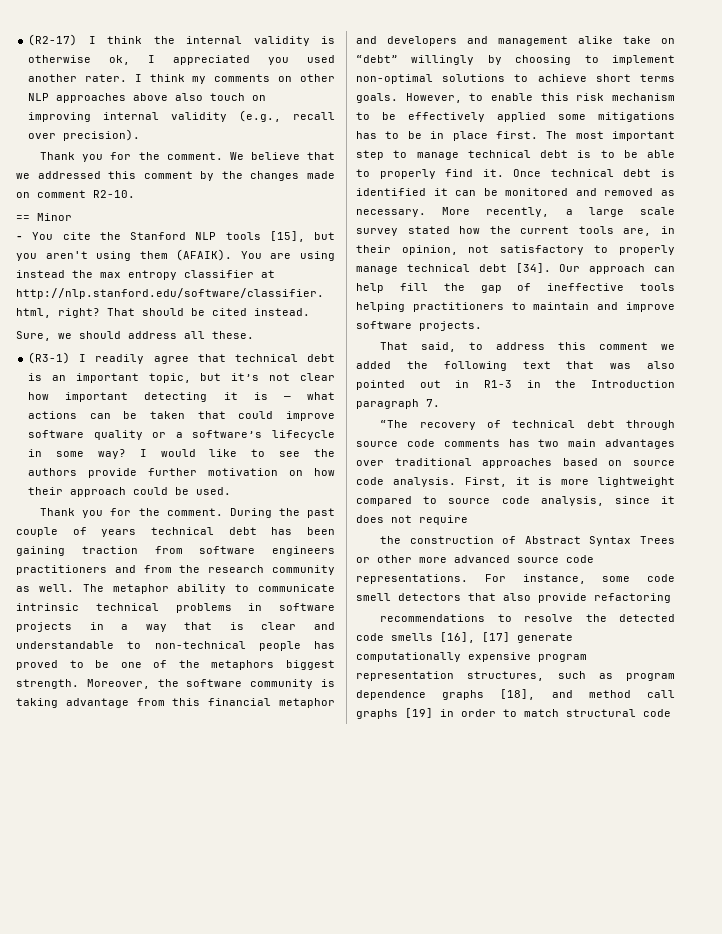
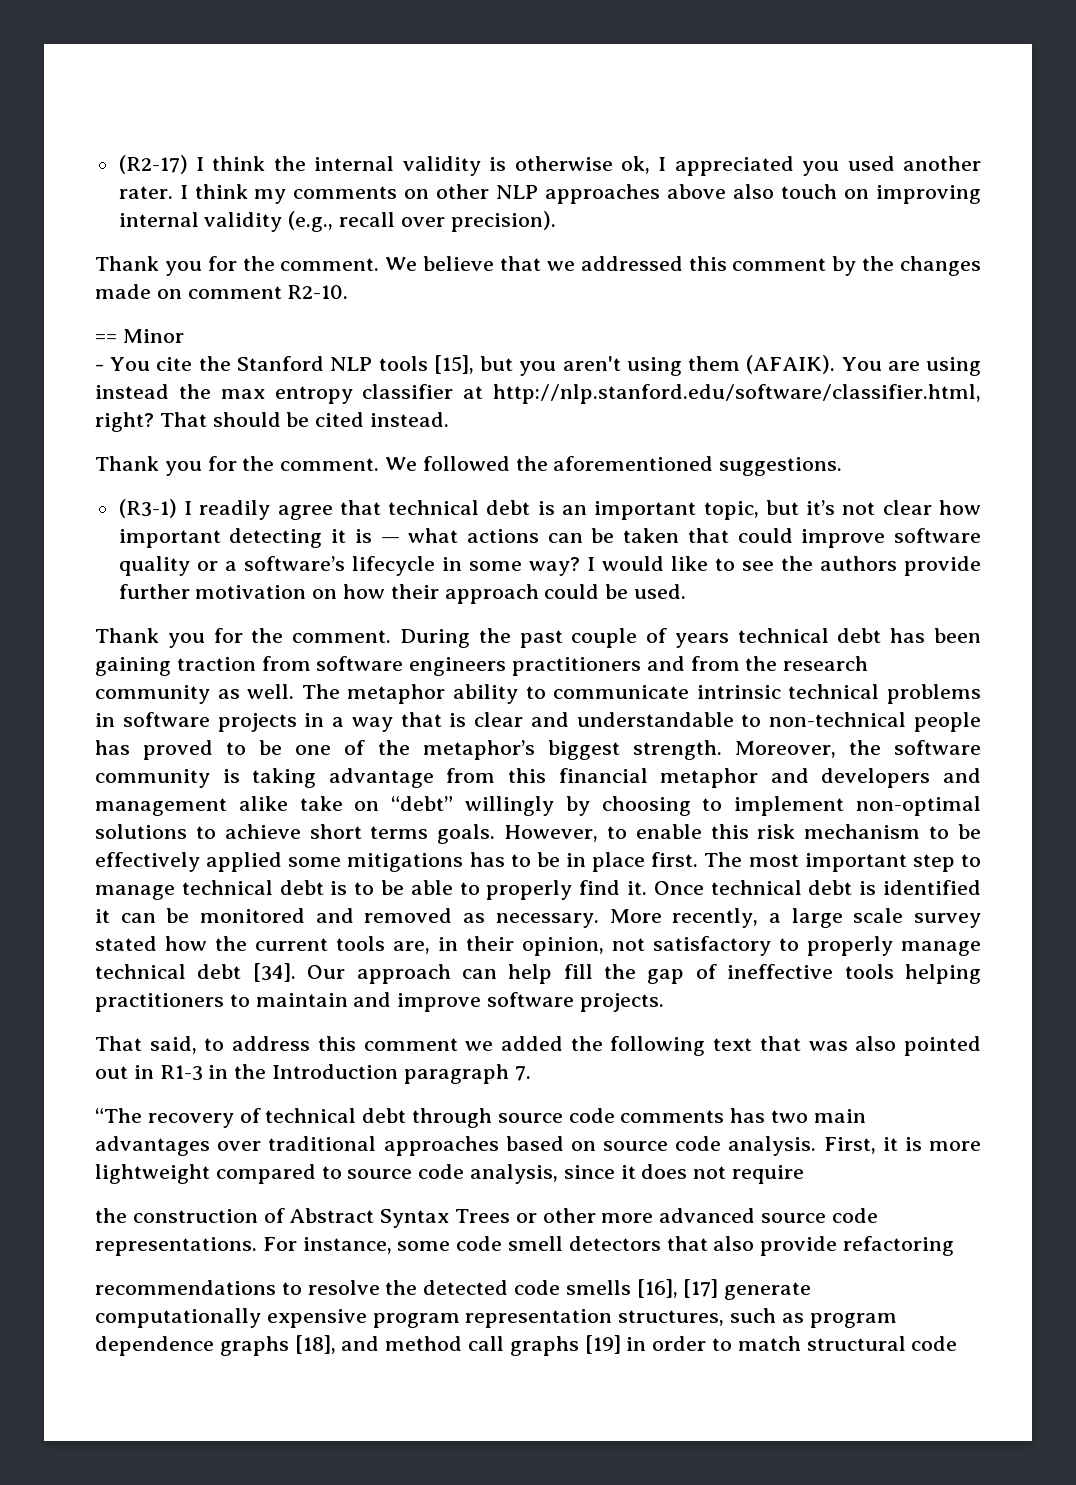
- Sure, we should address all these.
+ Thank you for the comment. We followed the aforementioned suggestions.
- The metaphor ability to communicate intrinsic technical problems in software projects in a way that is clear and understandable to non-technical people has proved to be one of the metaphors biggest strength.
+ The metaphor ability to communicate intrinsic technical problems in software projects in a way that is clear and understandable to non-technical people has proved to be one of the metaphor’s biggest strength.

